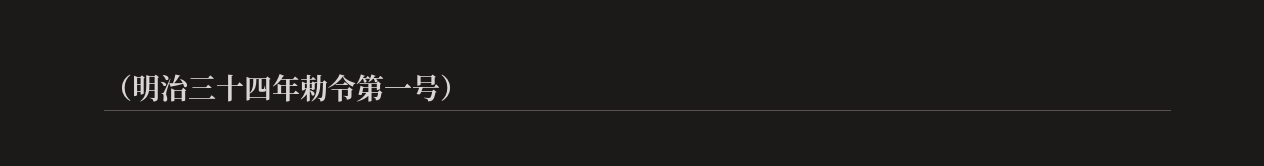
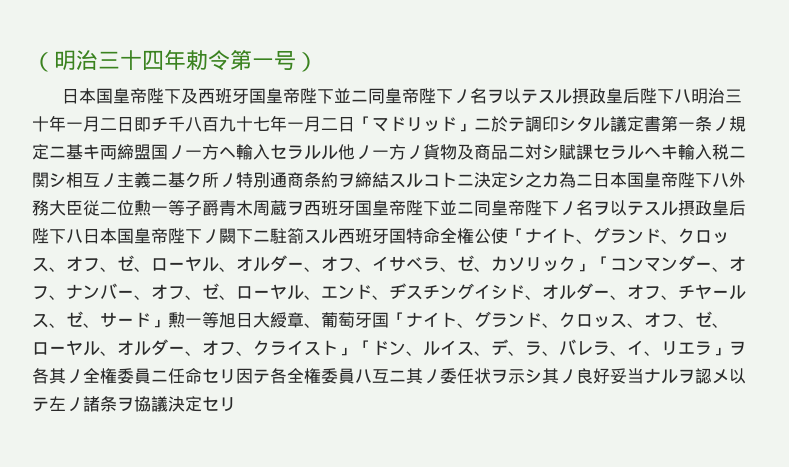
+ 日本国皇帝陛下及西班牙国皇帝陛下並ニ同皇帝陛下ノ名ヲ以テスル摂政皇后陛下ハ明治三十年一月二日即チ千八百九十七年一月二日「マドリッド」ニ於テ調印シタル議定書第一条ノ規定ニ基キ両締盟国ノ一方ヘ輸入セラルル他ノ一方ノ貨物及商品ニ対シ賦課セラルヘキ輸入税ニ関シ相互ノ主義ニ基ク所ノ特別通商条約ヲ締結スルコトニ決定シ之カ為ニ日本国皇帝陛下ハ外務大臣従二位勲一等子爵青木周蔵ヲ西班牙国皇帝陛下並ニ同皇帝陛下ノ名ヲ以テスル摂政皇后陛下ハ日本国皇帝陛下ノ闕下ニ駐箚スル西班牙国特命全権公使「ナイト、グランド、クロッス、オフ、ゼ、ローヤル、オルダー、オフ、イサベラ、ゼ、カソリック」「コンマンダー、オフ、ナンバー、オフ、ゼ、ローヤル、エンド、ヂスチングイシド、オルダー、オフ、チヤールス、ゼ、サード」勲一等旭日大綬章、葡萄牙国「ナイト、グランド、クロッス、オフ、ゼ、ローヤル、オルダー、オフ、クライスト」「ドン、ルイス、デ、ラ、バレラ、イ、リエラ」ヲ各其ノ全権委員ニ任命セリ因テ各全権委員ハ互ニ其ノ委任状ヲ示シ其ノ良好妥当ナルヲ認メ以テ左ノ諸条ヲ協議決定セリ

